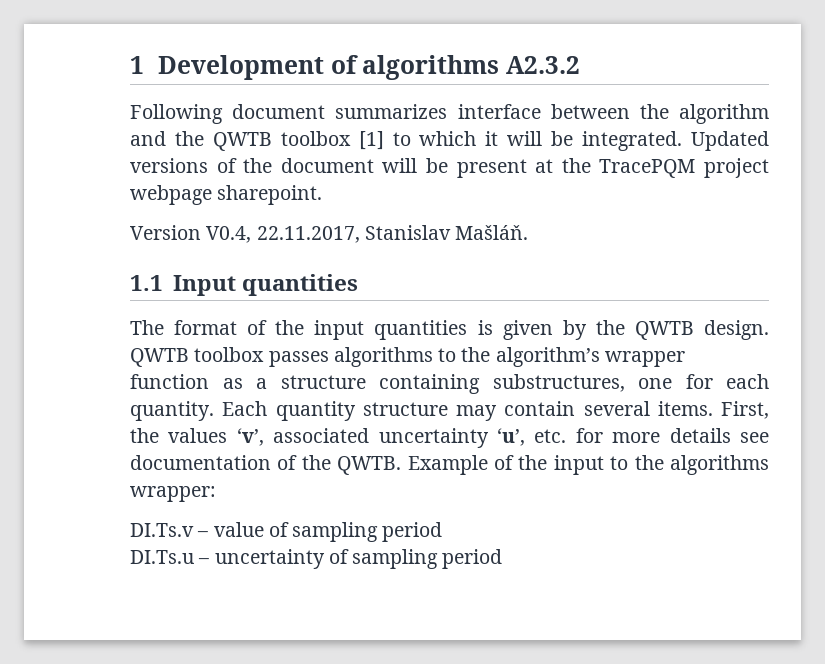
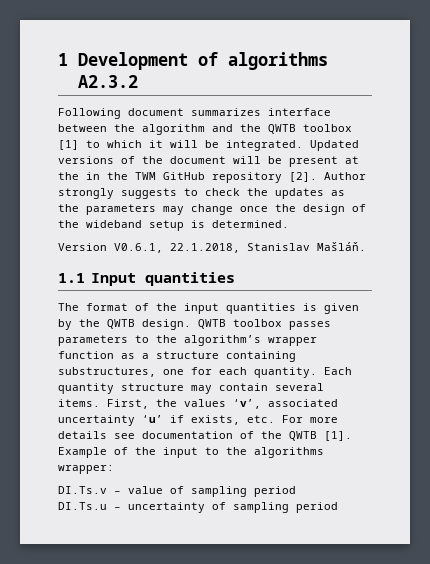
- Updated versions of the document will be present at the TracePQM project webpage sharepoint.
+ Updated versions of the document will be present at the in the TWM GitHub repository [2]. Author strongly suggests to check the updates as the parameters may change once the design of the wideband setup is determined.
- Version V0.4, 22.11.2017, Stanislav Mašláň.
+ Version V0.6.1, 22.1.2018, Stanislav Mašláň.
- QWTB toolbox passes algorithms to the algorithm’s wrapper function as a structure containing substructures, one for each quantity.
+ QWTB toolbox passes parameters to the algorithm’s wrapper function as a structure containing substructures, one for each quantity.
- First, the values ‘v’, associated uncertainty ‘u’, etc. for more details see documentation of the QWTB.
+ First, the values ‘v’, associated uncertainty ‘u’ if exists, etc. For more details see documentation of the QWTB [1].

